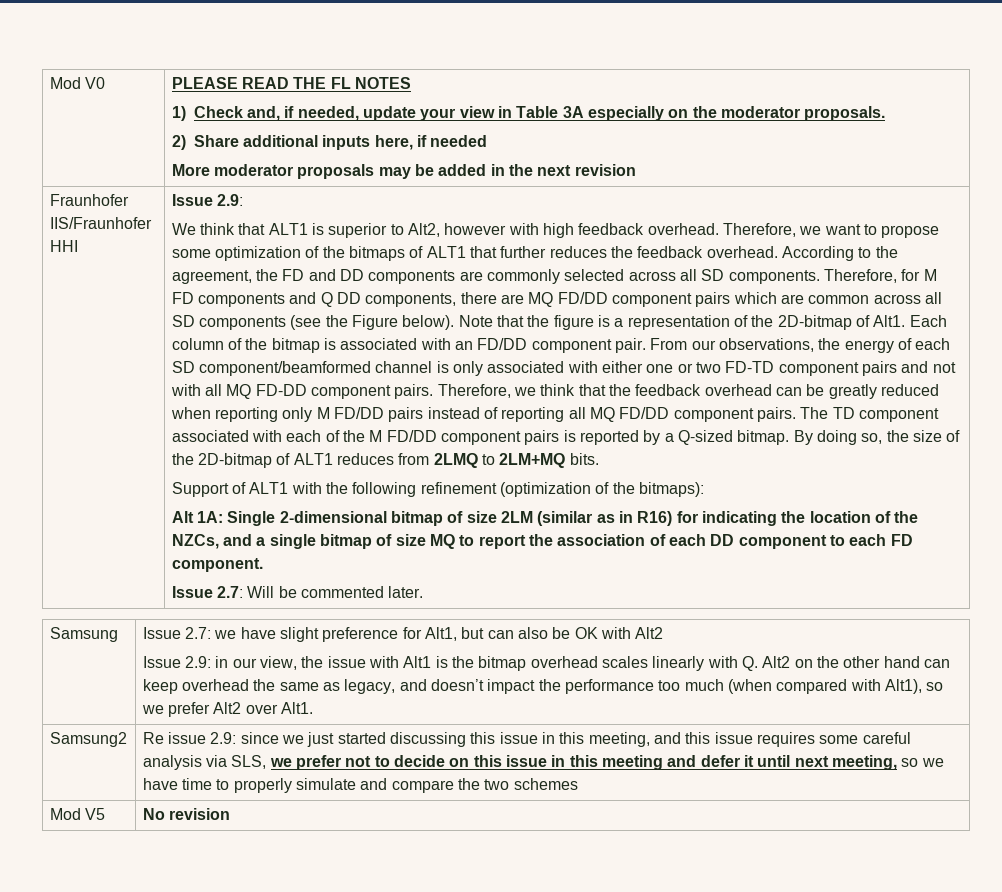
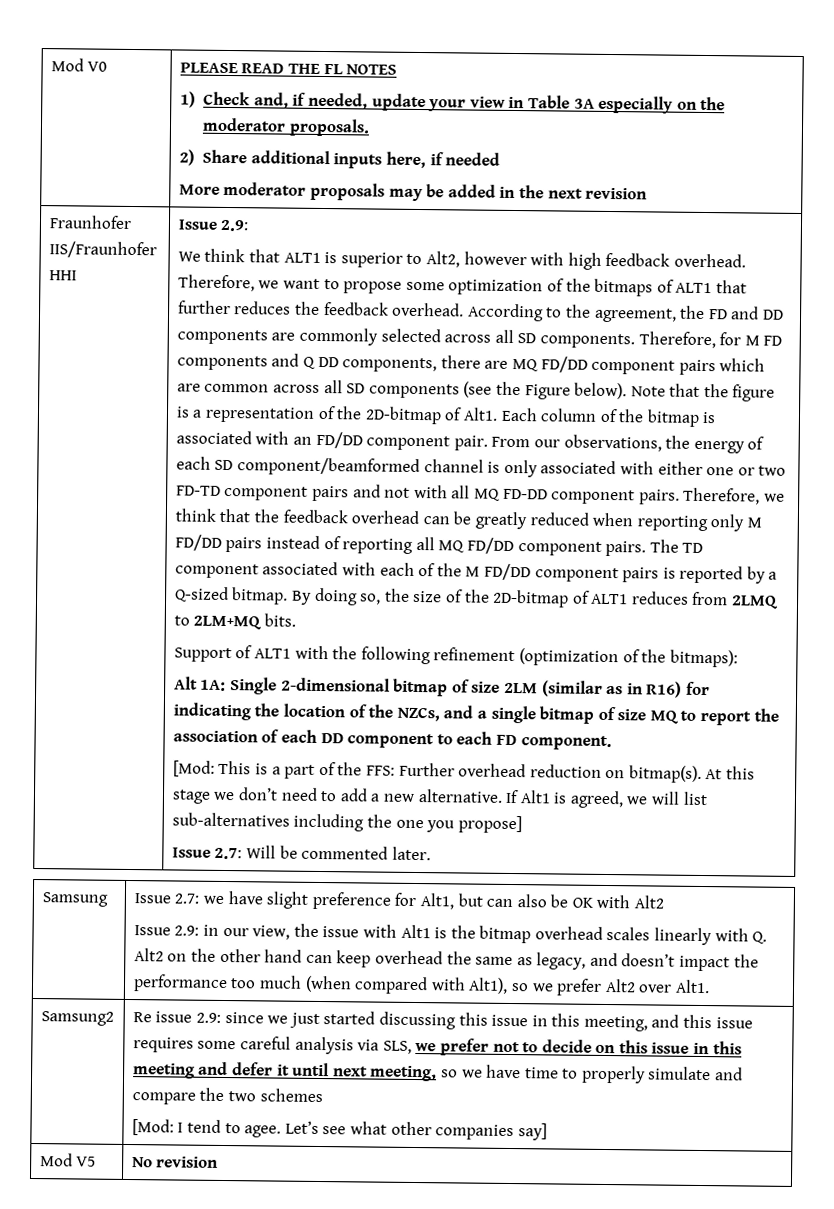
+ [Mod: This is a part of the FFS: Further overhead reduction on bitmap(s). At this stage we don’t need to add a new alternative. If Alt1 is agreed, we will list sub-alternatives including the one you propose]
+ [Mod: I tend to agee. Let’s see what other companies say]

